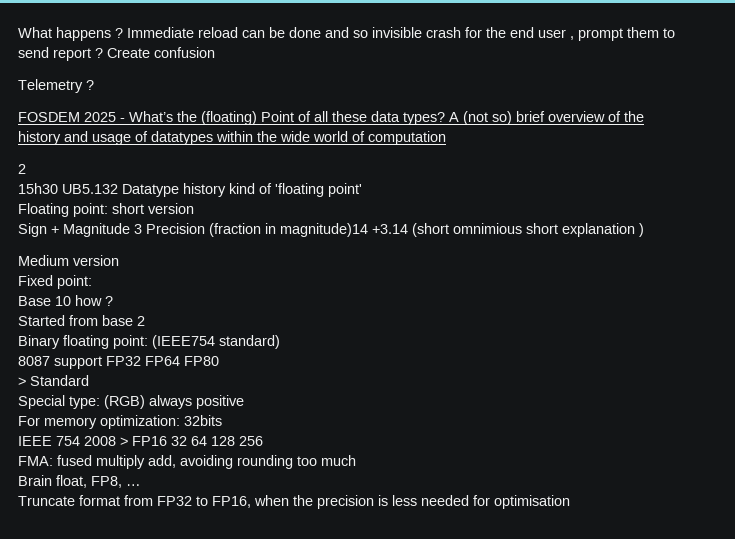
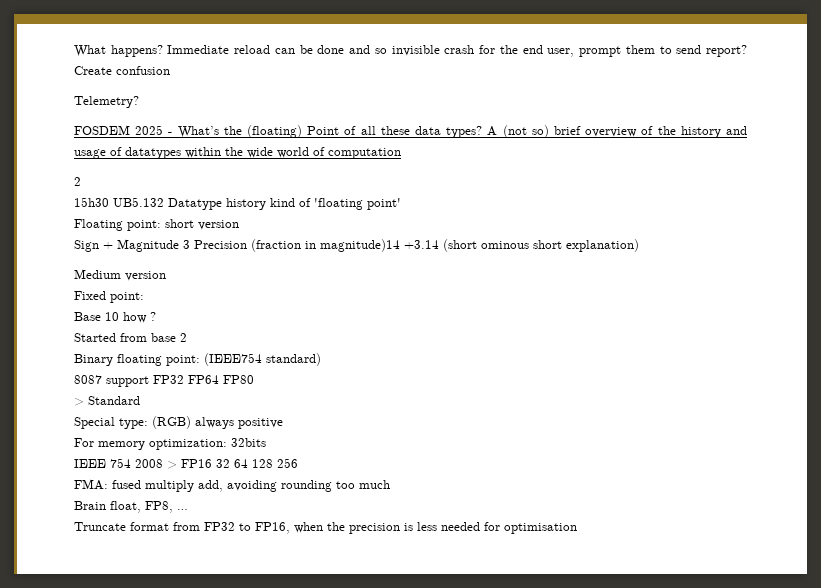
- What happens ?
+ What happens?
- Immediate reload can be done and so invisible crash for the end user , prompt them to send report ?
+ Immediate reload can be done and so invisible crash for the end user, prompt them to send report?
- Telemetry ?
+ Telemetry?
- Sign + Magnitude 3 Precision (fraction in magnitude)14 +3.14 (short omnimious short explanation )
+ Sign + Magnitude 3 Precision (fraction in magnitude)14 +3.14 (short ominous short explanation)

